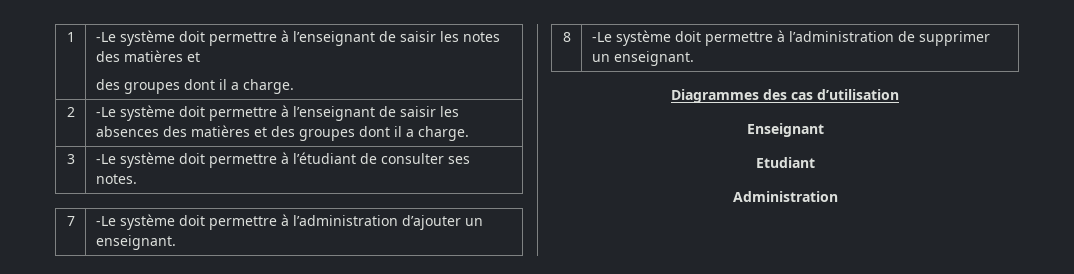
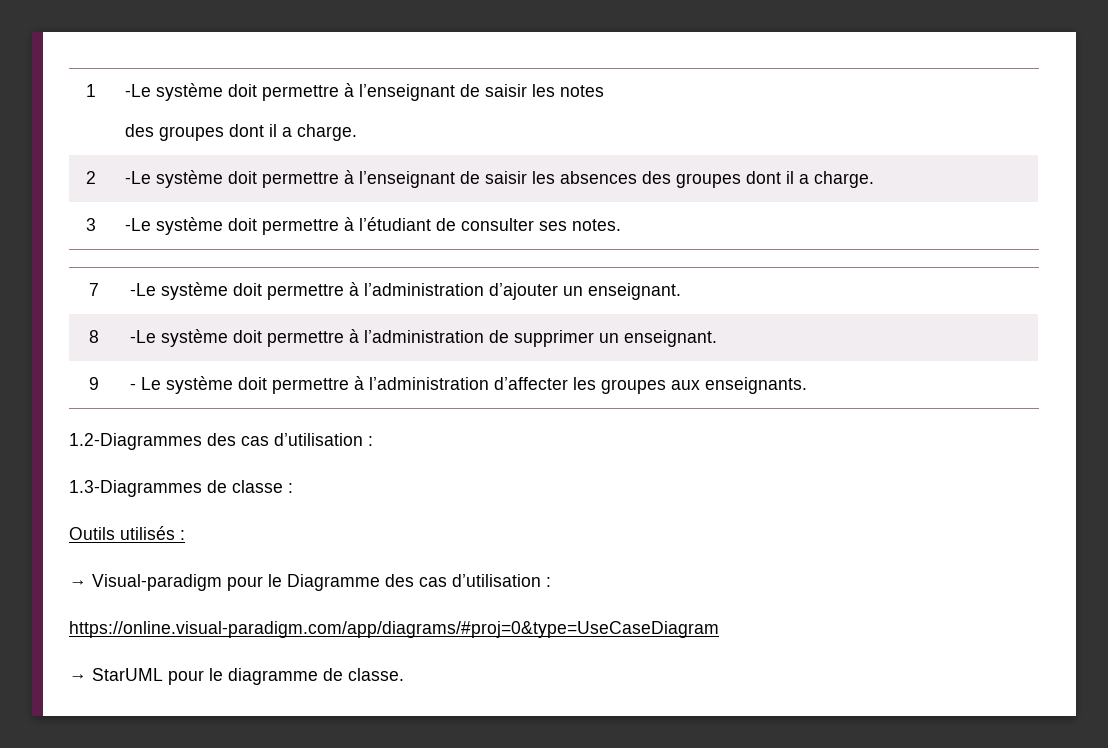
- 1 | -Le système doit permettre à l’enseignant de saisir les notes des matières et
+ 1 | -Le système doit permettre à l’enseignant de saisir les notes
- 2 | -Le système doit permettre à l’enseignant de saisir les absences des matières et des groupes dont il a charge.
+ 2 | -Le système doit permettre à l’enseignant de saisir les absences des groupes dont il a charge.
- Diagrammes des cas d’utilisation
- Enseignant
- Etudiant
- Administration
+ 9 | - Le système doit permettre à l’administration d’affecter les groupes aux enseignants.
+ 1.2-Diagrammes des cas d’utilisation :
+ 1.3-Diagrammes de classe :
+ Outils utilisés :
+ → Visual-paradigm pour le Diagramme des cas d’utilisation :
+ https://online.visual-paradigm.com/app/diagrams/#proj=0&type=UseCaseDiagram
+ → StarUML pour le diagramme de classe.

